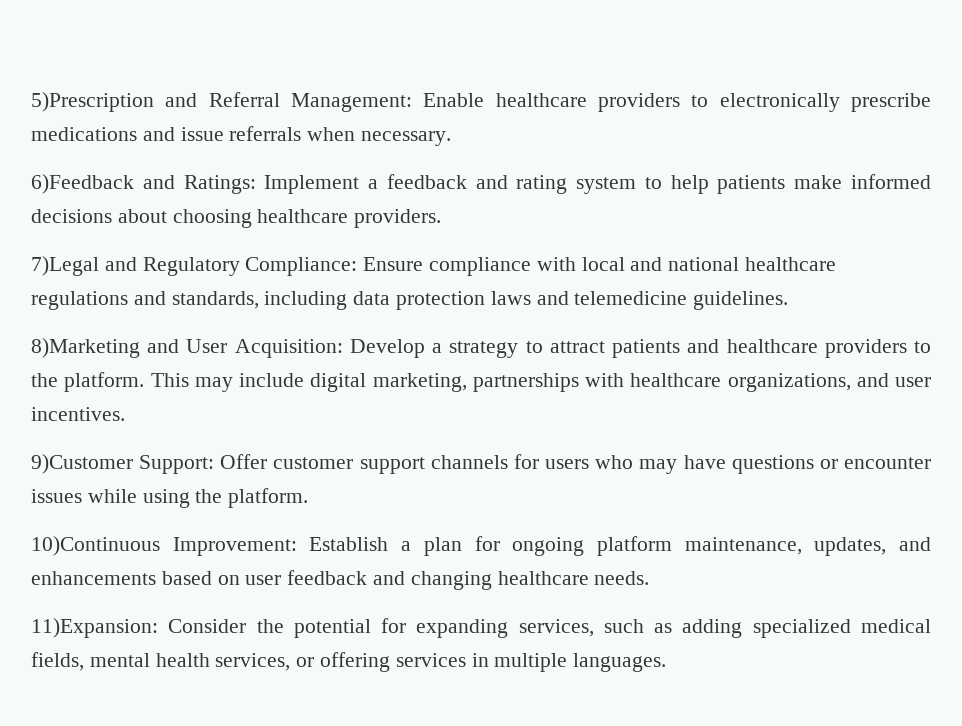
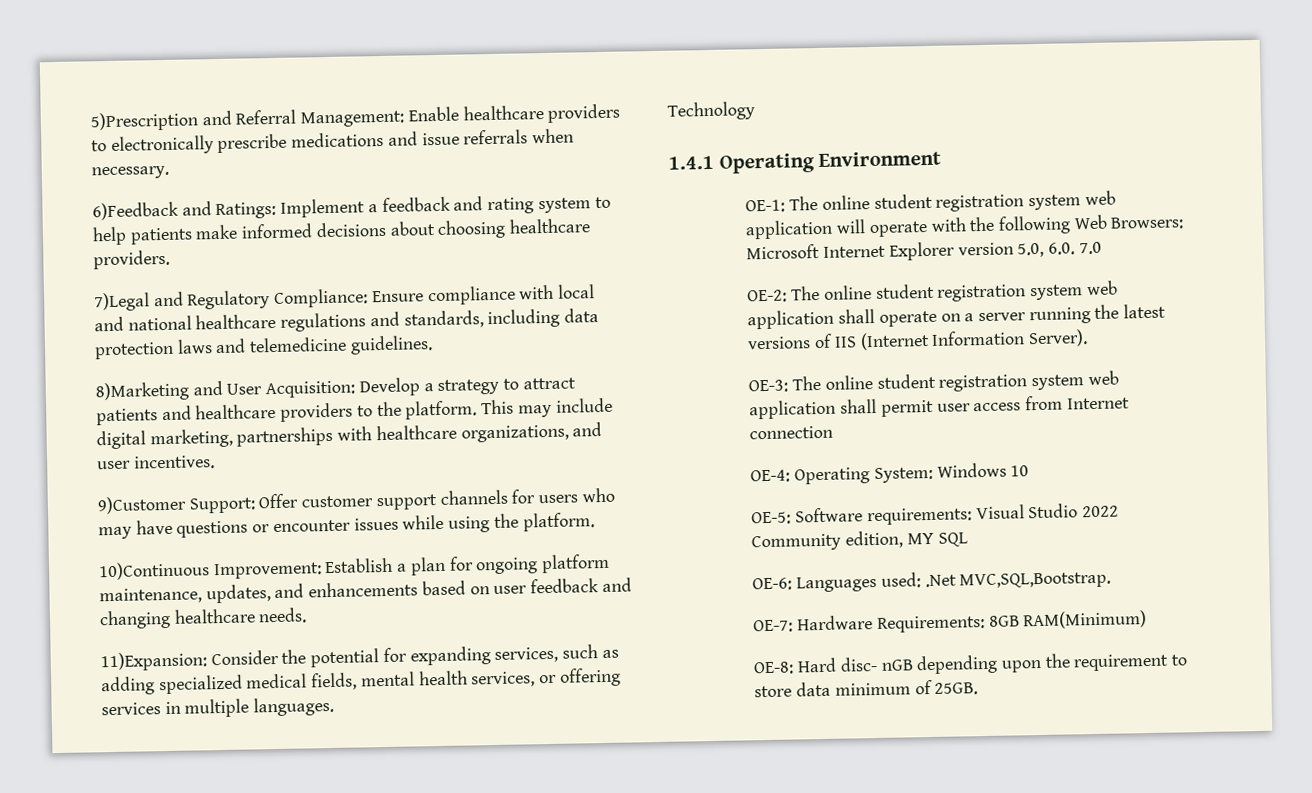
+ Technology
+ 1.4.1 Operating Environment
+ OE-1: The online student registration system web application will operate with the following Web Browsers: Microsoft Internet Explorer version 5.0, 6.0. 7.0
+ OE-2: The online student registration system web application shall operate on a server running the latest versions of IIS (Internet Information Server).
+ OE-3: The online student registration system web application shall permit user access from Internet connection
+ OE-4: Operating System: Windows 10
+ OE-5: Software requirements: Visual Studio 2022 Community edition, MY SQL
+ OE-6: Languages used: .Net MVC,SQL,Bootstrap.
+ OE-7: Hardware Requirements: 8GB RAM(Minimum)
+ OE-8: Hard disc- nGB depending upon the requirement to store data minimum of 25GB.

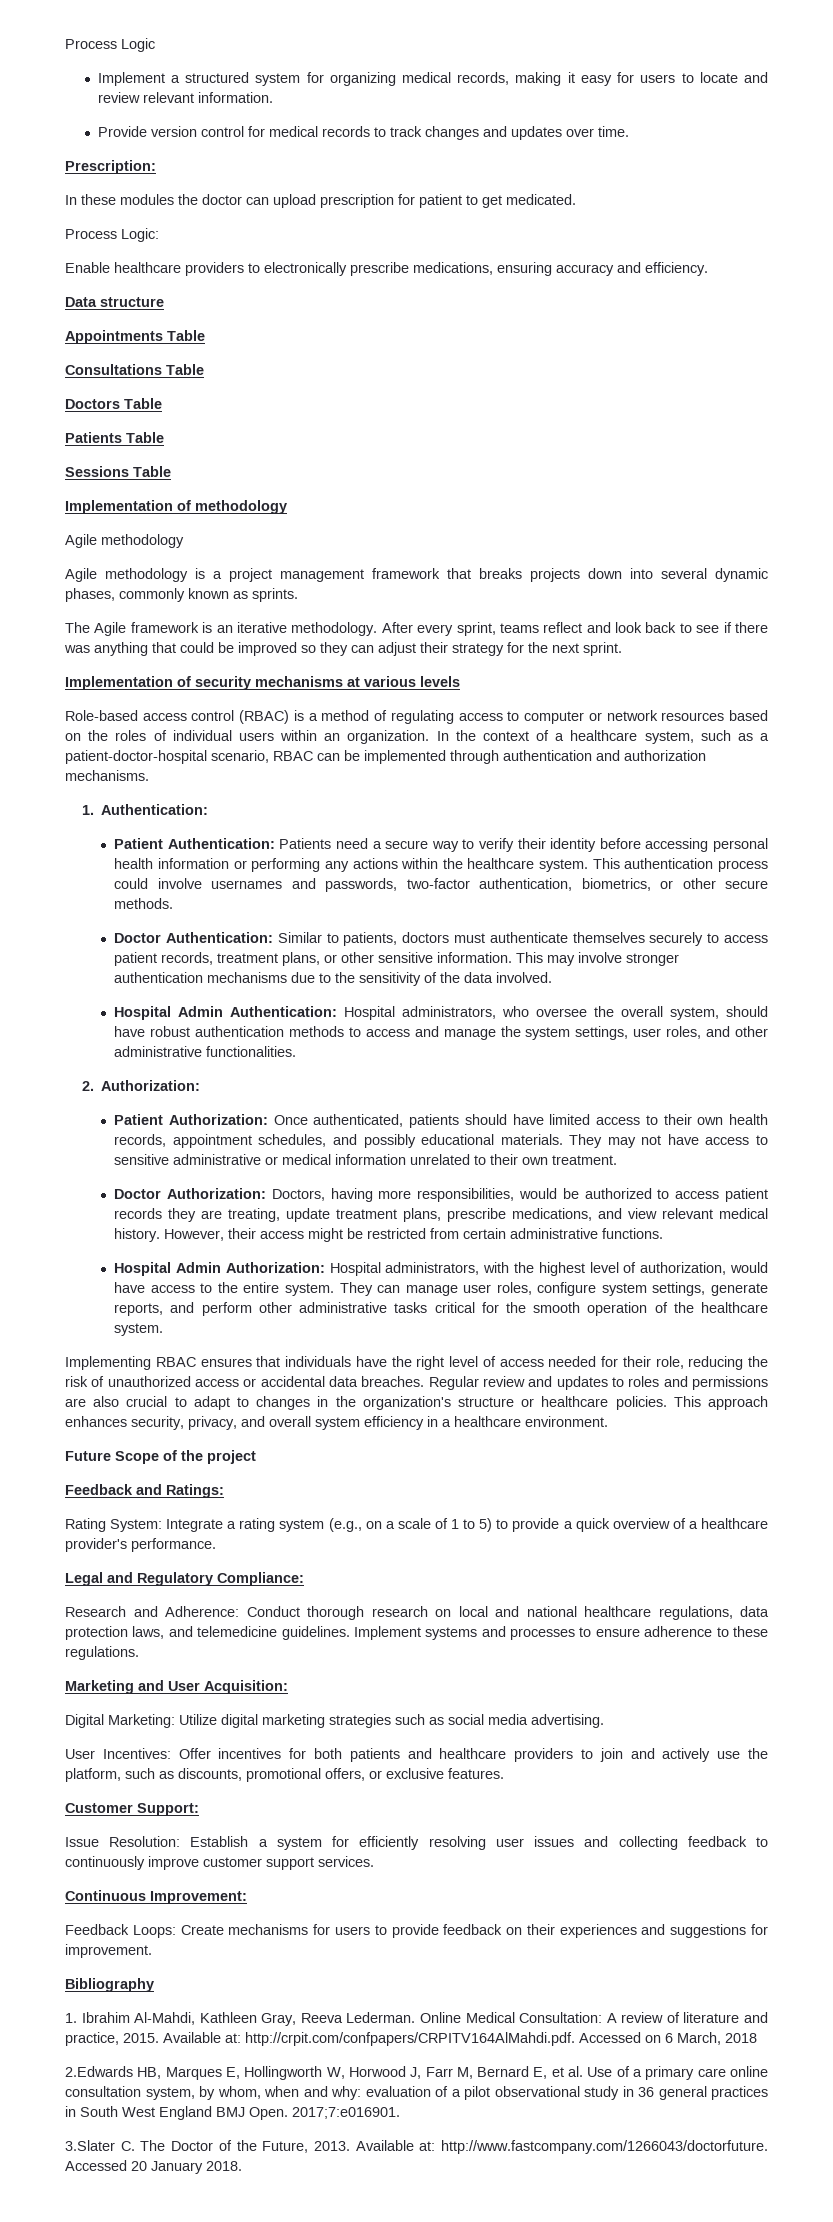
- 5)Prescription and Referral Management: Enable healthcare providers to electronically prescribe medications and issue referrals when necessary.
- 6)Feedback and Ratings: Implement a feedback and rating system to help patients make informed decisions about choosing healthcare providers.
- 7)Legal and Regulatory Compliance: Ensure compliance with local and national healthcare regulations and standards, including data protection laws and telemedicine guidelines.
- 8)Marketing and User Acquisition: Develop a strategy to attract patients and healthcare providers to the platform. This may include digital marketing, partnerships with healthcare organizations, and user incentives.
- 9)Customer Support: Offer customer support channels for users who may have questions or encounter issues while using the platform.
- 10)Continuous Improvement: Establish a plan for ongoing platform maintenance, updates, and enhancements based on user feedback and changing healthcare needs.
- 11)Expansion: Consider the potential for expanding services, such as adding specialized medical fields, mental health services, or offering services in multiple languages.
- Technology
- 1.4.1 Operating Environment
- OE-1: The online student registration system web application will operate with the following Web Browsers: Microsoft Internet Explorer version 5.0, 6.0. 7.0
- OE-2: The online student registration system web application shall operate on a server running the latest versions of IIS (Internet Information Server).
- OE-3: The online student registration system web application shall permit user access from Internet connection
- OE-4: Operating System: Windows 10
- OE-5: Software requirements: Visual Studio 2022 Community edition, MY SQL
- OE-6: Languages used: .Net MVC,SQL,Bootstrap.
- OE-7: Hardware Requirements: 8GB RAM(Minimum)
- OE-8: Hard disc- nGB depending upon the requirement to store data minimum of 25GB.
+ Process Logic
+ Implement a structured system for organizing medical records, making it easy for users to locate and review relevant information.
+ Provide version control for medical records to track changes and updates over time.
+ Prescription:
+ In these modules the doctor can upload prescription for patient to get medicated.
+ Process Logic:
+ Enable healthcare providers to electronically prescribe medications, ensuring accuracy and efficiency.
+ Data structure
+ Appointments Table
+ Consultations Table
+ Doctors Table
+ Patients Table
+ Sessions Table
+ Implementation of methodology
+ Agile methodology
+ Agile methodology is a project management framework that breaks projects down into several dynamic phases, commonly known as sprints.
+ The Agile framework is an iterative methodology. After every sprint, teams reflect and look back to see if there was anything that could be improved so they can adjust their strategy for the next sprint.
+ Implementation of security mechanisms at various levels
+ Role-based access control (RBAC) is a method of regulating access to computer or network resources based on the roles of individual users within an organization. In the context of a healthcare system, such as a patient-doctor-hospital scenario, RBAC can be implemented through authentication and authorization mechanisms.
+ 1. Authentication:
+ Patient Authentication: Patients need a secure way to verify their identity before accessing personal health information or performing any actions within the healthcare system. This authentication process could involve usernames and passwords, two-factor authentication, biometrics, or other secure methods.
+ Doctor Authentication: Similar to patients, doctors must authenticate themselves securely to access patient records, treatment plans, or other sensitive information. This may involve stronger authentication mechanisms due to the sensitivity of the data involved.
+ Hospital Admin Authentication: Hospital administrators, who oversee the overall system, should have robust authentication methods to access and manage the system settings, user roles, and other administrative functionalities.
+ 2. Authorization:
+ Patient Authorization: Once authenticated, patients should have limited access to their own health records, appointment schedules, and possibly educational materials. They may not have access to sensitive administrative or medical information unrelated to their own treatment.
+ Doctor Authorization: Doctors, having more responsibilities, would be authorized to access patient records they are treating, update treatment plans, prescribe medications, and view relevant medical history. However, their access might be restricted from certain administrative functions.
+ Hospital Admin Authorization: Hospital administrators, with the highest level of authorization, would have access to the entire system. They can manage user roles, configure system settings, generate reports, and perform other administrative tasks critical for the smooth operation of the healthcare system.
+ Implementing RBAC ensures that individuals have the right level of access needed for their role, reducing the risk of unauthorized access or accidental data breaches. Regular review and updates to roles and permissions are also crucial to adapt to changes in the organization's structure or healthcare policies. This approach enhances security, privacy, and overall system efficiency in a healthcare environment.
+ Future Scope of the project
+ Feedback and Ratings:
+ Rating System: Integrate a rating system (e.g., on a scale of 1 to 5) to provide a quick overview of a healthcare provider's performance.
+ Legal and Regulatory Compliance:
+ Research and Adherence: Conduct thorough research on local and national healthcare regulations, data protection laws, and telemedicine guidelines. Implement systems and processes to ensure adherence to these regulations.
+ Marketing and User Acquisition:
+ Digital Marketing: Utilize digital marketing strategies such as social media advertising.
+ User Incentives: Offer incentives for both patients and healthcare providers to join and actively use the platform, such as discounts, promotional offers, or exclusive features.
+ Customer Support:
+ Issue Resolution: Establish a system for efficiently resolving user issues and collecting feedback to continuously improve customer support services.
+ Continuous Improvement:
+ Feedback Loops: Create mechanisms for users to provide feedback on their experiences and suggestions for improvement.
+ Bibliography
+ 1. Ibrahim Al-Mahdi, Kathleen Gray, Reeva Lederman. Online Medical Consultation: A review of literature and practice, 2015. Available at: http://crpit.com/confpapers/CRPITV164AlMahdi.pdf. Accessed on 6 March, 2018
+ 2.Edwards HB, Marques E, Hollingworth W, Horwood J, Farr M, Bernard E, et al. Use of a primary care online consultation system, by whom, when and why: evaluation of a pilot observational study in 36 general practices in South West England BMJ Open. 2017;7:e016901.
+ 3.Slater C. The Doctor of the Future, 2013. Available at: http://www.fastcompany.com/1266043/doctorfuture. Accessed 20 January 2018.

